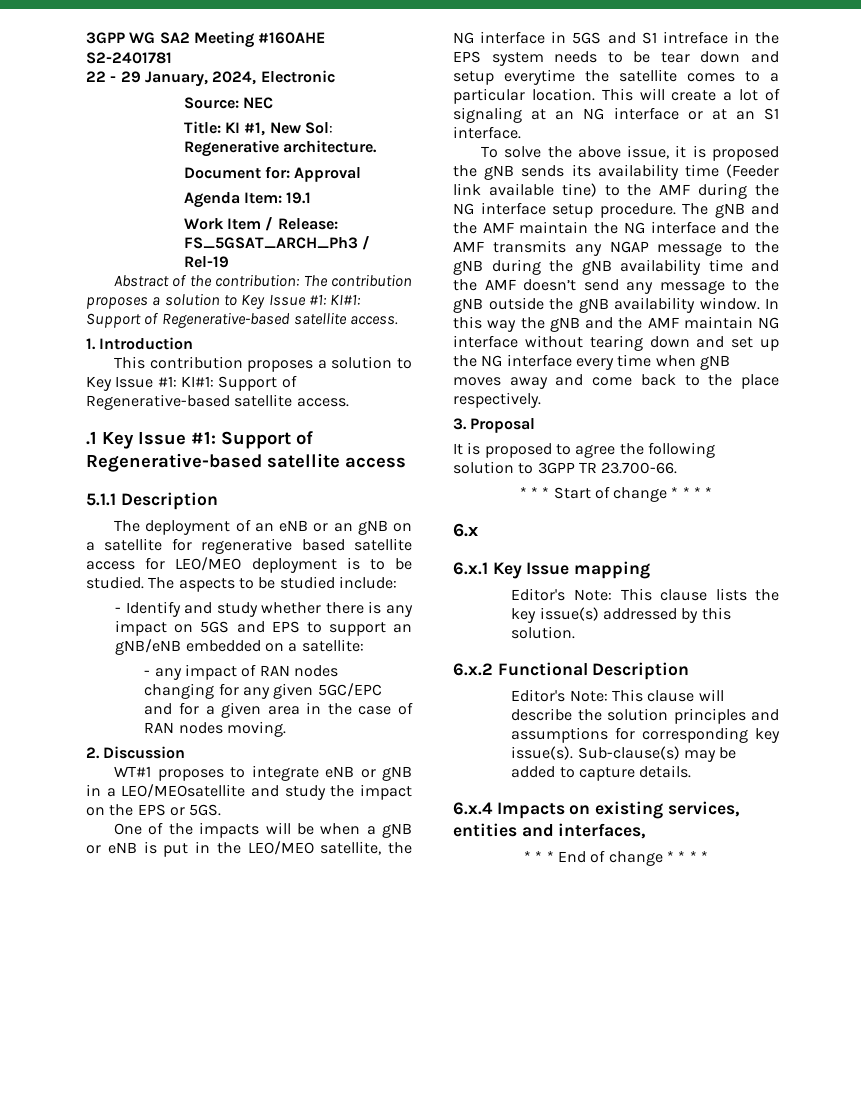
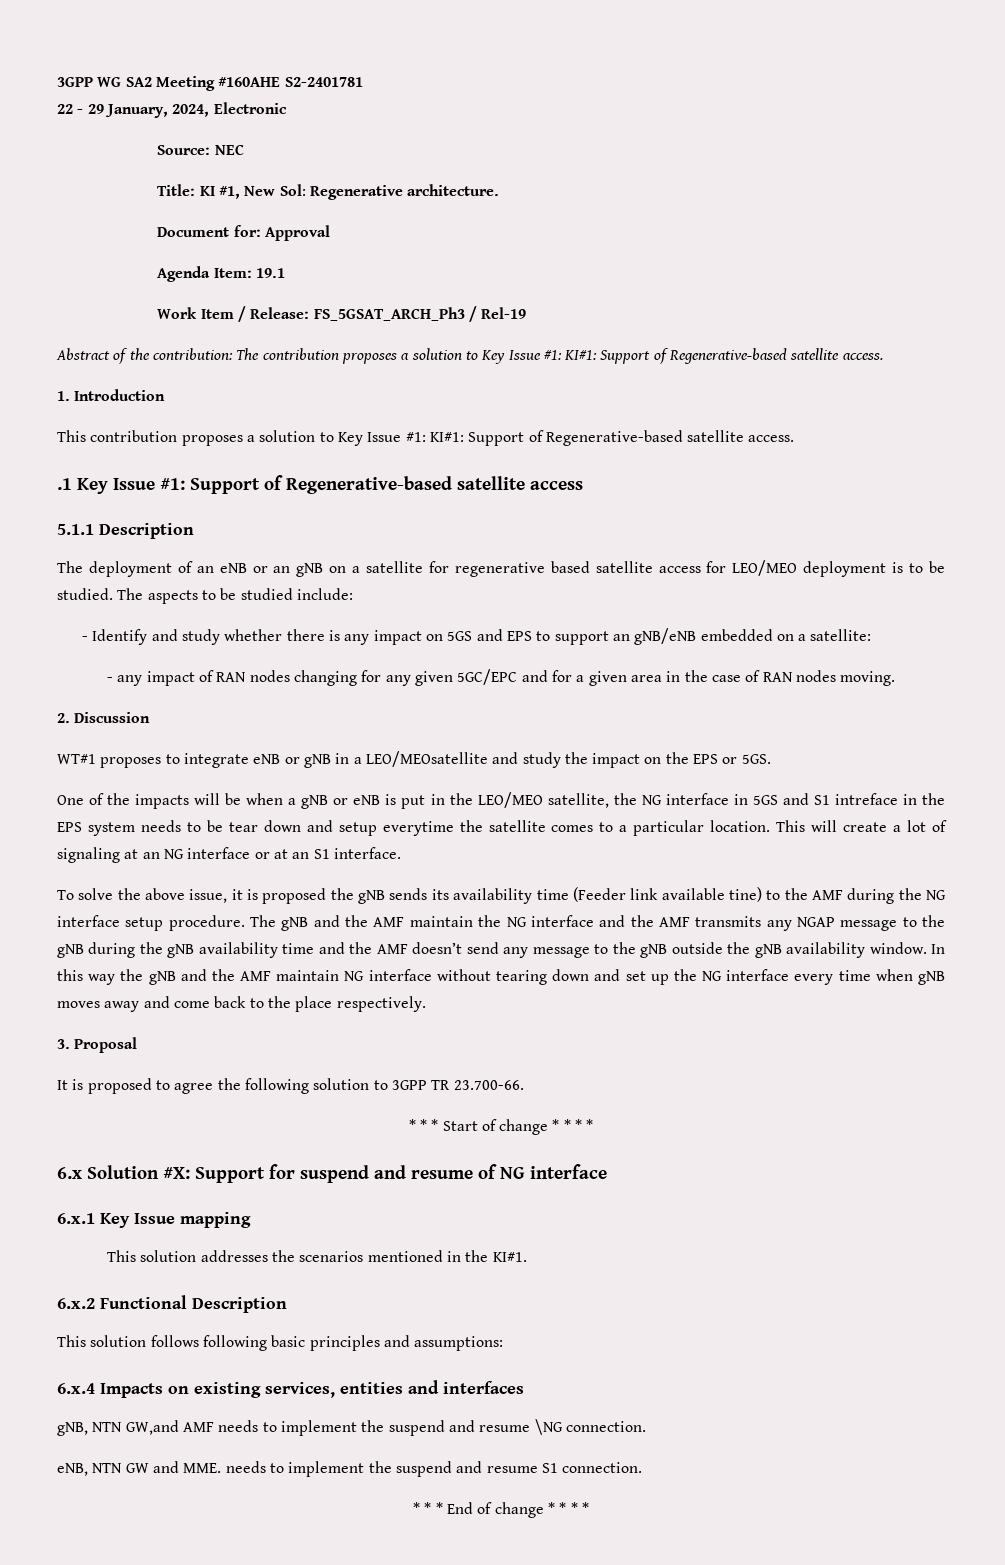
- 6.x
+ 6.x Solution #X: Support for suspend and resume of NG interface
  6.x.1 Key Issue mapping
- Editor's Note: This clause lists the key issue(s) addressed by this solution.
+ This solution addresses the scenarios mentioned in the KI#1.
  6.x.2 Functional Description
- Editor's Note: This clause will describe the solution principles and assumptions for corresponding key issue(s). Sub-clause(s) may be added to capture details.
+ This solution follows following basic principles and assumptions:
- 6.x.4 Impacts on existing services, entities and interfaces,
+ 6.x.4 Impacts on existing services, entities and interfaces
+ gNB, NTN GW,and AMF needs to implement the suspend and resume \NG connection.
+ eNB, NTN GW and MME. needs to implement the suspend and resume S1 connection.

